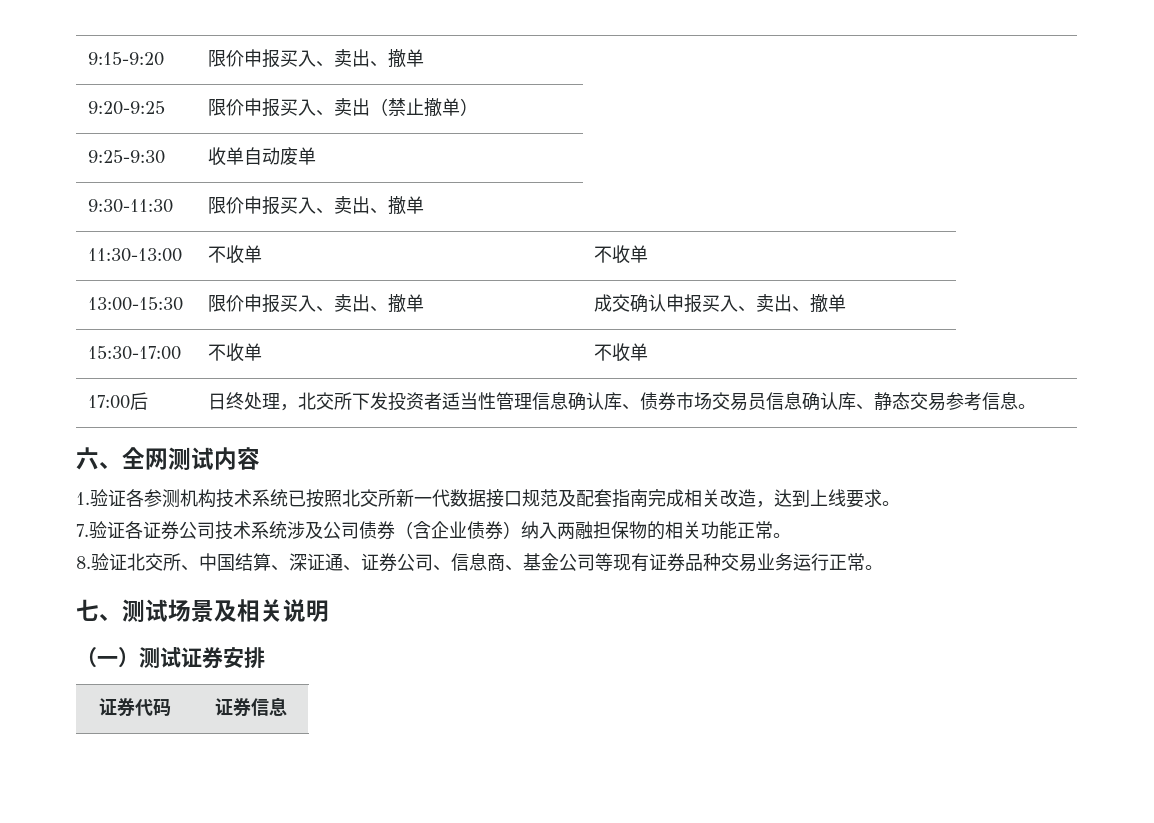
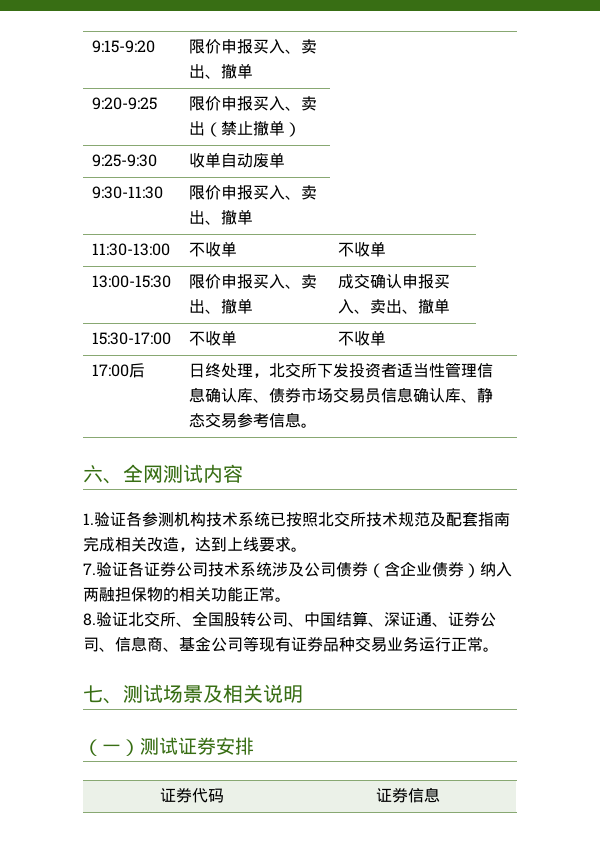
- 1.验证各参测机构技术系统已按照北交所新一代数据接口规范及配套指南完成相关改造，达到上线要求。
+ 1.验证各参测机构技术系统已按照北交所技术规范及配套指南完成相关改造，达到上线要求。
- 8.验证北交所、中国结算、深证通、证券公司、信息商、基金公司等现有证券品种交易业务运行正常。
+ 8.验证北交所、全国股转公司、中国结算、深证通、证券公司、信息商、基金公司等现有证券品种交易业务运行正常。

